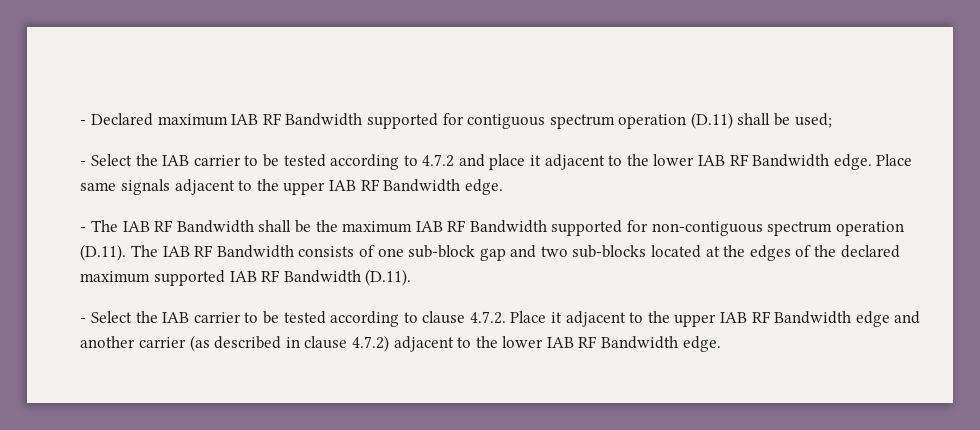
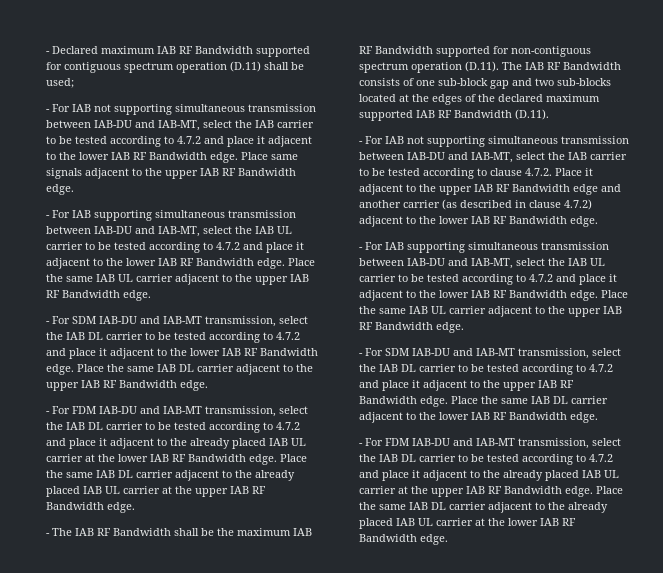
- - Select the IAB carrier to be tested according to 4.7.2 and place it adjacent to the lower IAB RF Bandwidth edge.
+ - For IAB not supporting simultaneous transmission between IAB-DU and IAB-MT, select the IAB carrier to be tested according to 4.7.2 and place it adjacent to the lower IAB RF Bandwidth edge.
  Place same signals adjacent to the upper IAB RF Bandwidth edge.
+ - For IAB supporting simultaneous transmission between IAB-DU and IAB-MT, select the IAB UL carrier to be tested according to 4.7.2 and place it adjacent to the lower IAB RF Bandwidth edge. Place the same IAB UL carrier adjacent to the upper IAB RF Bandwidth edge.
+ - For SDM IAB-DU and IAB-MT transmission, select the IAB DL carrier to be tested according to 4.7.2 and place it adjacent to the lower IAB RF Bandwidth edge. Place the same IAB DL carrier adjacent to the upper IAB RF Bandwidth edge.
+ - For FDM IAB-DU and IAB-MT transmission, select the IAB DL carrier to be tested according to 4.7.2 and place it adjacent to the already placed IAB UL carrier at the lower IAB RF Bandwidth edge. Place the same IAB DL carrier adjacent to the already placed IAB UL carrier at the upper IAB RF Bandwidth edge.
- - Select the IAB carrier to be tested according to clause 4.7.2. Place it adjacent to the upper IAB RF Bandwidth edge and another carrier (as described in clause 4.7.2) adjacent to the lower IAB RF Bandwidth edge.
+ - For IAB not supporting simultaneous transmission between IAB-DU and IAB-MT, select the IAB carrier to be tested according to clause 4.7.2. Place it adjacent to the upper IAB RF Bandwidth edge and another carrier (as described in clause 4.7.2) adjacent to the lower IAB RF Bandwidth edge.
+ - For IAB supporting simultaneous transmission between IAB-DU and IAB-MT, select the IAB UL carrier to be tested according to 4.7.2 and place it adjacent to the lower IAB RF Bandwidth edge. Place the same IAB UL carrier adjacent to the upper IAB RF Bandwidth edge.
+ - For SDM IAB-DU and IAB-MT transmission, select the IAB DL carrier to be tested according to 4.7.2 and place it adjacent to the upper IAB RF Bandwidth edge. Place the same IAB DL carrier adjacent to the lower IAB RF Bandwidth edge.
+ - For FDM IAB-DU and IAB-MT transmission, select the IAB DL carrier to be tested according to 4.7.2 and place it adjacent to the already placed IAB UL carrier at the upper IAB RF Bandwidth edge. Place the same IAB DL carrier adjacent to the already placed IAB UL carrier at the lower IAB RF Bandwidth edge.

